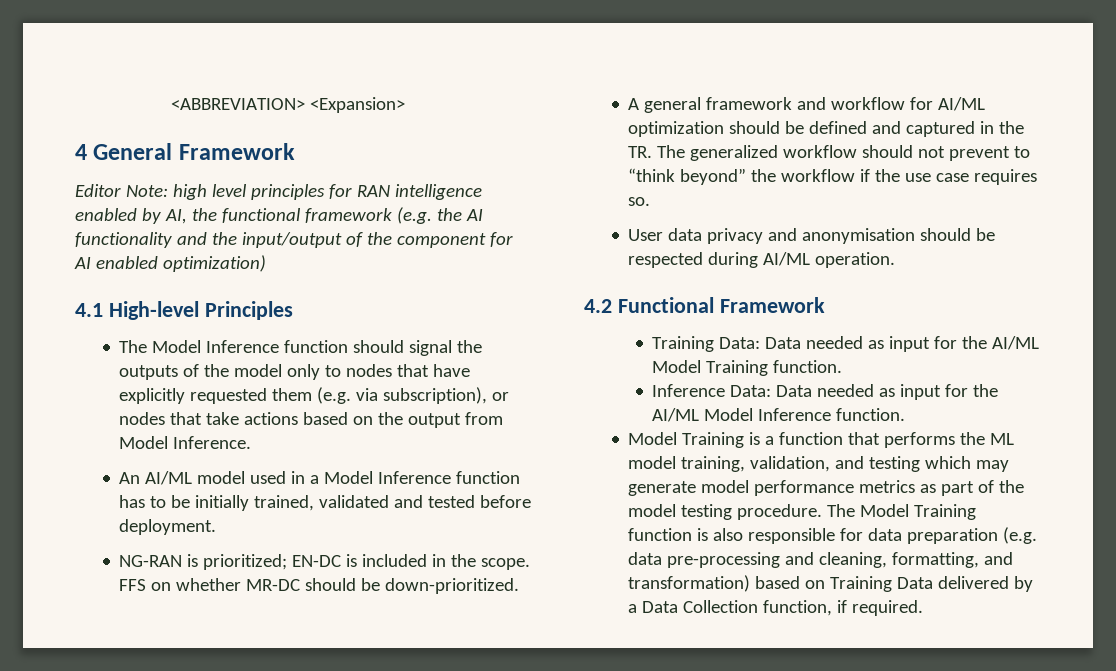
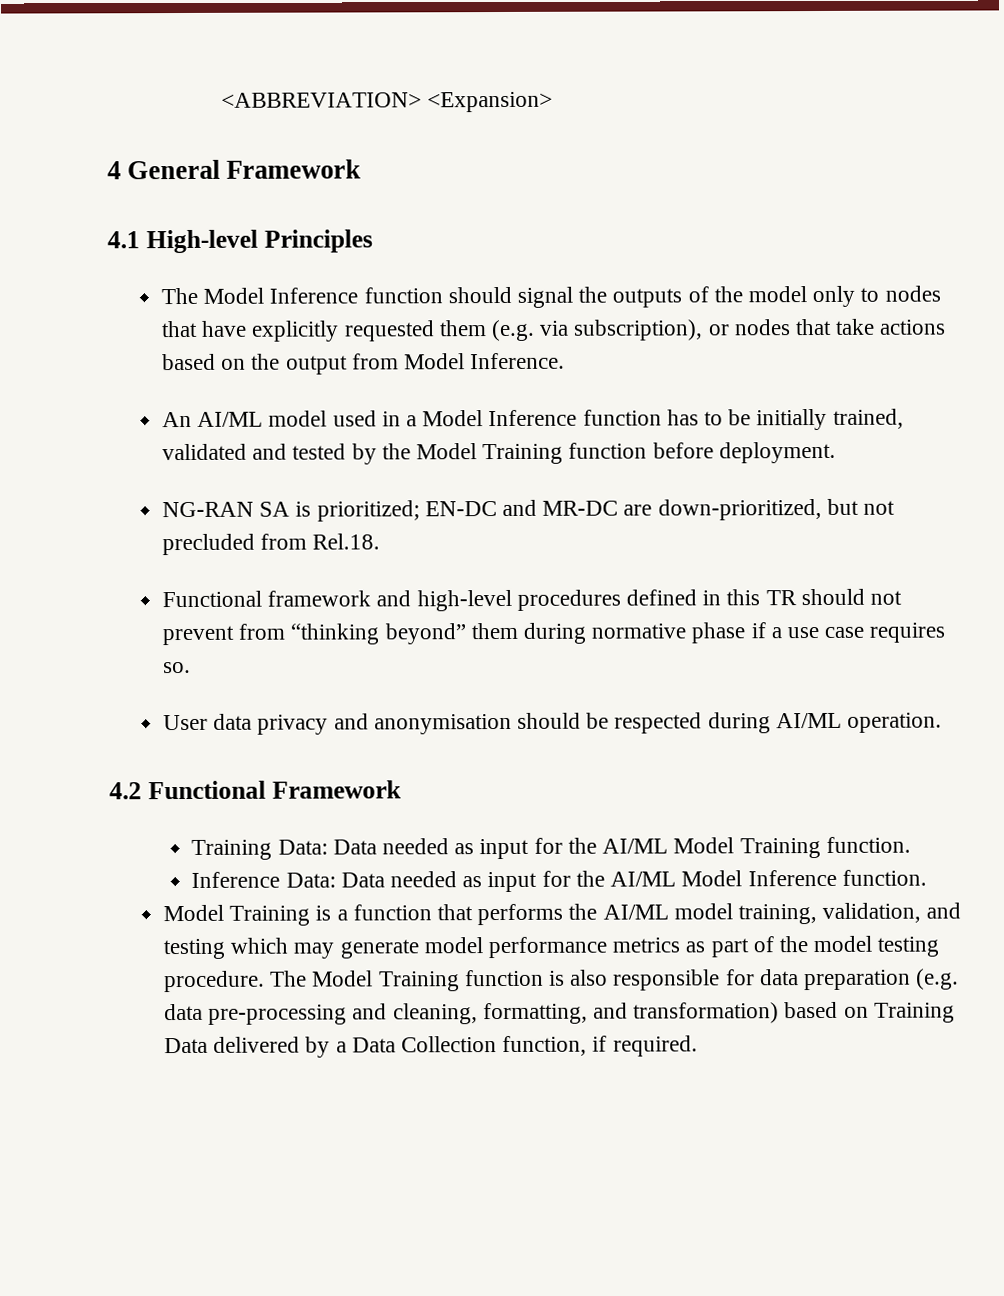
- Editor Note: high level principles for RAN intelligence enabled by AI, the functional framework (e.g. the AI functionality and the input/output of the component for AI enabled optimization)
- An AI/ML model used in a Model Inference function has to be initially trained, validated and tested before deployment.
+ An AI/ML model used in a Model Inference function has to be initially trained, validated and tested by the Model Training function before deployment.
- NG-RAN is prioritized; EN-DC is included in the scope. FFS on whether MR-DC should be down-prioritized.
- A general framework and workflow for AI/ML optimization should be defined and captured in the TR. The generalized workflow should not prevent to “think beyond” the workflow if the use case requires so.
+ NG-RAN SA is prioritized; EN-DC and MR-DC are down-prioritized, but not precluded from Rel.18.
+ Functional framework and high-level procedures defined in this TR should not prevent from “thinking beyond” them during normative phase if a use case requires so.
- Model Training is a function that performs the ML model training, validation, and testing which may generate model performance metrics as part of the model testing procedure.
+ Model Training is a function that performs the AI/ML model training, validation, and testing which may generate model performance metrics as part of the model testing procedure.

